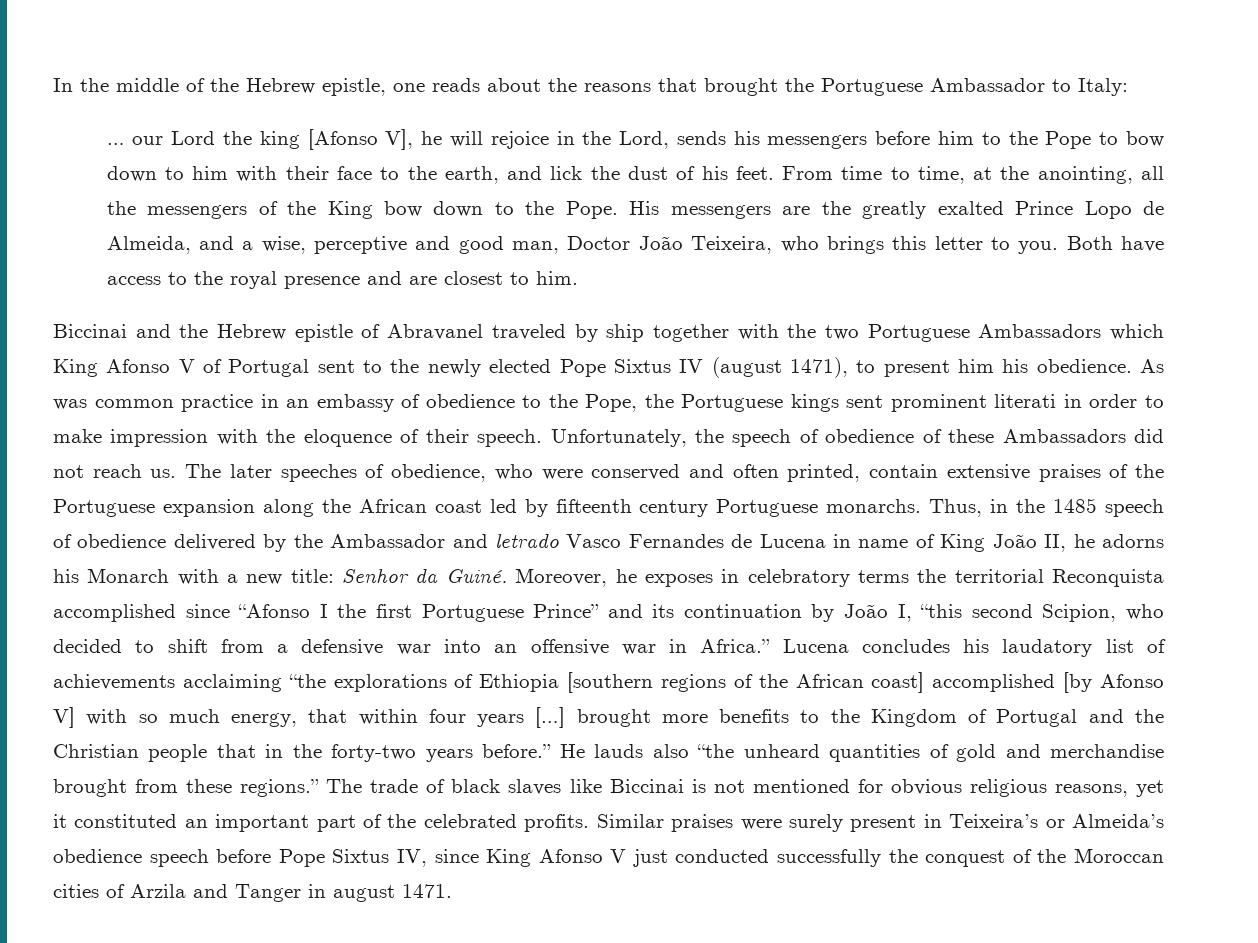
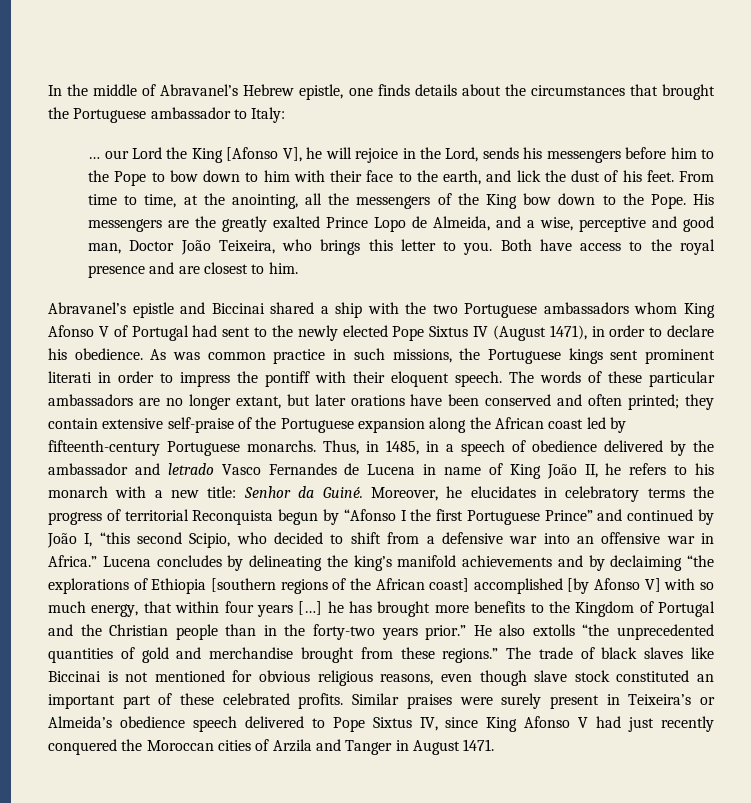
- In the middle of the Hebrew epistle, one reads about the reasons that brought the Portuguese Ambassador to Italy:
+ In the middle of Abravanel’s Hebrew epistle, one finds details about the circumstances that brought the Portuguese ambassador to Italy:
- … our Lord the king [Afonso V], he will rejoice in the Lord, sends his messengers before him to the Pope to bow down to him with their face to the earth, and lick the dust of his feet.
+ … our Lord the King [Afonso V], he will rejoice in the Lord, sends his messengers before him to the Pope to bow down to him with their face to the earth, and lick the dust of his feet.
- Biccinai and the Hebrew epistle of Abravanel traveled by ship together with the two Portuguese Ambassadors which King Afonso V of Portugal sent to the newly elected Pope Sixtus IV (august 1471), to present him his obedience.
+ Abravanel’s epistle and Biccinai shared a ship with the two Portuguese ambassadors whom King Afonso V of Portugal had sent to the newly elected Pope Sixtus IV (August 1471), in order to declare his obedience.
- As was common practice in an embassy of obedience to the Pope, the Portuguese kings sent prominent literati in order to make impression with the eloquence of their speech. Unfortunately, the speech of obedience of these Ambassadors did not reach us. The later speeches of obedience, who were conserved and often printed, contain extensive praises of the Portuguese expansion along the African coast led by fifteenth century Portuguese monarchs.
+ As was common practice in such missions, the Portuguese kings sent prominent literati in order to impress the pontiff with their eloquent speech. The words of these particular ambassadors are no longer extant, but later orations have been conserved and often printed; they contain extensive self-praise of the Portuguese expansion along the African coast led by fifteenth-century Portuguese monarchs.
- Thus, in the 1485 speech of obedience delivered by the Ambassador and letrado Vasco Fernandes de Lucena in name of King João II, he adorns his Monarch with a new title: Senhor da Guiné.
+ Thus, in 1485, in a speech of obedience delivered by the ambassador and letrado Vasco Fernandes de Lucena in name of King João II, he refers to his monarch with a new title: Senhor da Guiné.
- Moreover, he exposes in celebratory terms the territorial Reconquista accomplished since “Afonso I the first Portuguese Prince” and its continuation by João I, “this second Scipion, who decided to shift from a defensive war into an offensive war in Africa.”
+ Moreover, he elucidates in celebratory terms the progress of territorial Reconquista begun by “Afonso I the first Portuguese Prince” and continued by João I, “this second Scipio, who decided to shift from a defensive war into an offensive war in Africa.”
- Lucena concludes his laudatory list of achievements acclaiming “the explorations of Ethiopia [southern regions of the African coast] accomplished [by Afonso V] with so much energy, that within four years […] brought more benefits to the Kingdom of Portugal and the Christian people that in the forty-two years before.” He lauds also “the unheard quantities of gold and merchandise brought from these regions.”
+ Lucena concludes by delineating the king’s manifold achievements and by declaiming “the explorations of Ethiopia [southern regions of the African coast] accomplished [by Afonso V] with so much energy, that within four years […] he has brought more benefits to the Kingdom of Portugal and the Christian people than in the forty-two years prior.” He also extolls “the unprecedented quantities of gold and merchandise brought from these regions.”
- The trade of black slaves like Biccinai is not mentioned for obvious religious reasons, yet it constituted an important part of the celebrated profits.
+ The trade of black slaves like Biccinai is not mentioned for obvious religious reasons, even though slave stock constituted an important part of these celebrated profits.
- Similar praises were surely present in Teixeira’s or Almeida’s obedience speech before Pope Sixtus IV, since King Afonso V just conducted successfully the conquest of the Moroccan cities of Arzila and Tanger in august 1471.
+ Similar praises were surely present in Teixeira’s or Almeida’s obedience speech delivered to Pope Sixtus IV, since King Afonso V had just recently conquered the Moroccan cities of Arzila and Tanger in August 1471.

